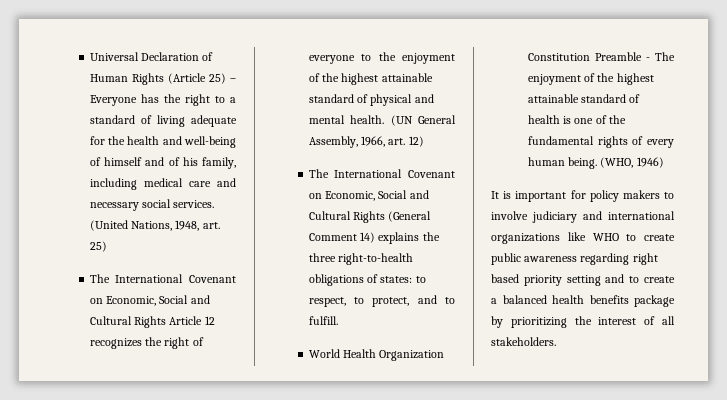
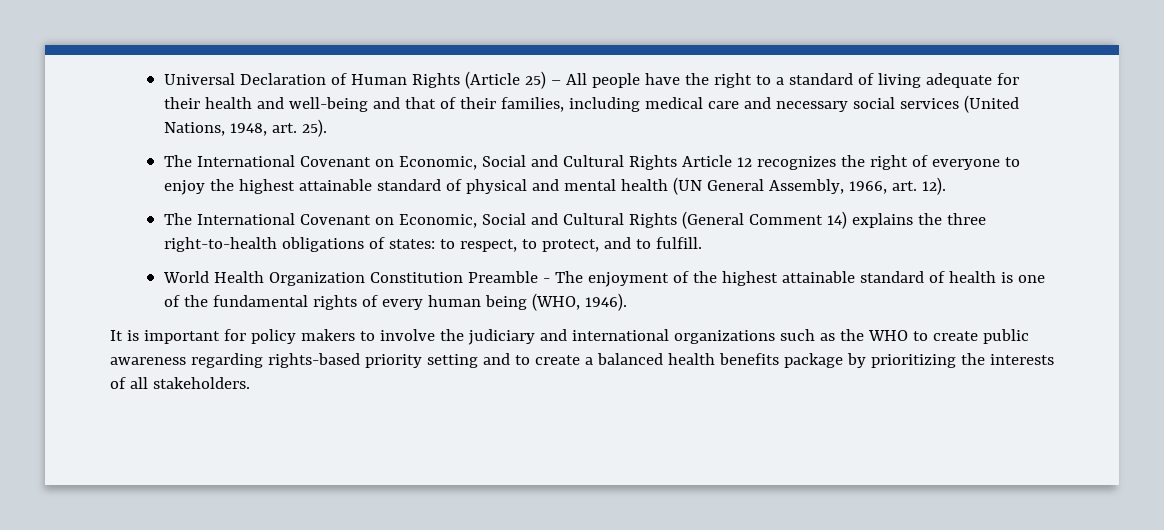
- Universal Declaration of Human Rights (Article 25) – Everyone has the right to a standard of living adequate for the health and well-being of himself and of his family, including medical care and necessary social services. (United Nations, 1948, art. 25)
+ Universal Declaration of Human Rights (Article 25) – All people have the right to a standard of living adequate for their health and well-being and that of their families, including medical care and necessary social services (United Nations, 1948, art. 25).
- The International Covenant on Economic, Social and Cultural Rights Article 12 recognizes the right of everyone to the enjoyment of the highest attainable standard of physical and mental health. (UN General Assembly, 1966, art. 12)
+ The International Covenant on Economic, Social and Cultural Rights Article 12 recognizes the right of everyone to enjoy the highest attainable standard of physical and mental health (UN General Assembly, 1966, art. 12).
- World Health Organization Constitution Preamble - The enjoyment of the highest attainable standard of health is one of the fundamental rights of every human being. (WHO, 1946)
+ World Health Organization Constitution Preamble - The enjoyment of the highest attainable standard of health is one of the fundamental rights of every human being (WHO, 1946).
- It is important for policy makers to involve judiciary and international organizations like WHO to create public awareness regarding right based priority setting and to create a balanced health benefits package by prioritizing the interest of all stakeholders.
+ It is important for policy makers to involve the judiciary and international organizations such as the WHO to create public awareness regarding rights-based priority setting and to create a balanced health benefits package by prioritizing the interests of all stakeholders.

